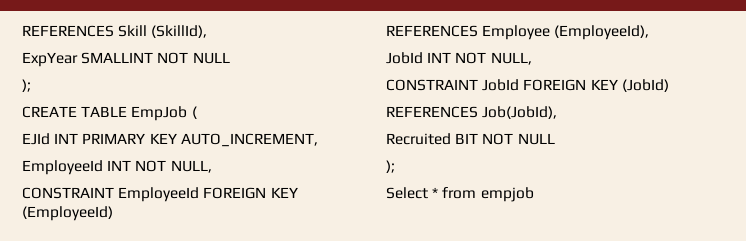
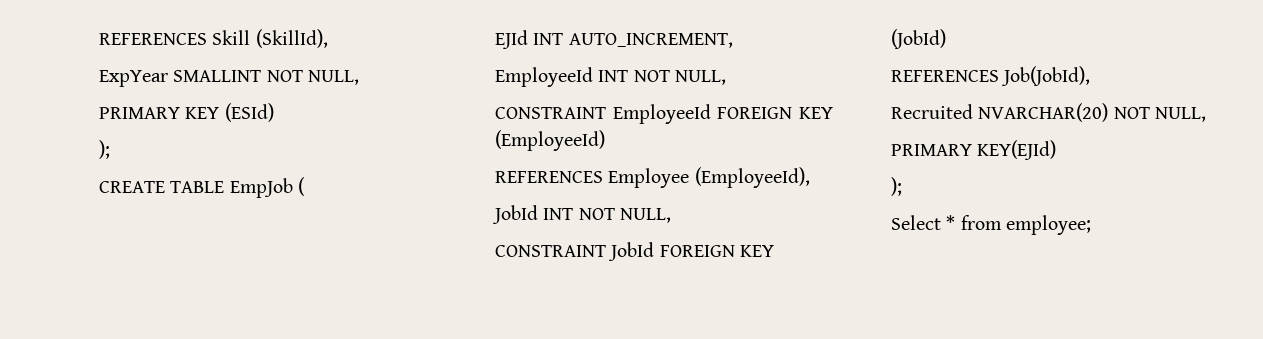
- ExpYear SMALLINT NOT NULL
+ ExpYear SMALLINT NOT NULL,
+ PRIMARY KEY (ESId)
- EJId INT PRIMARY KEY AUTO_INCREMENT,
+ EJId INT AUTO_INCREMENT,
- Recruited BIT NOT NULL
+ Recruited NVARCHAR(20) NOT NULL,
+ PRIMARY KEY(EJId)
- Select * from empjob
+ Select * from employee;

